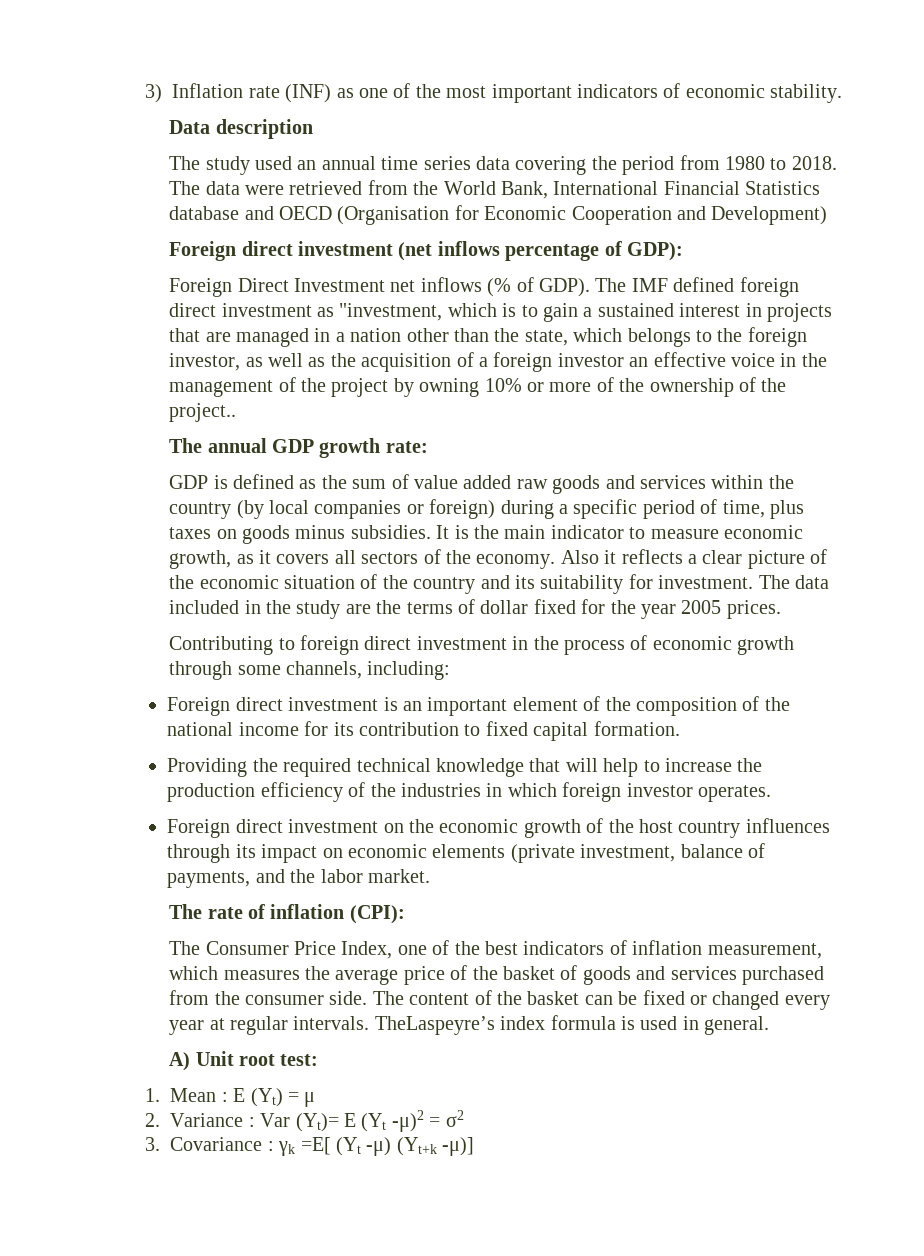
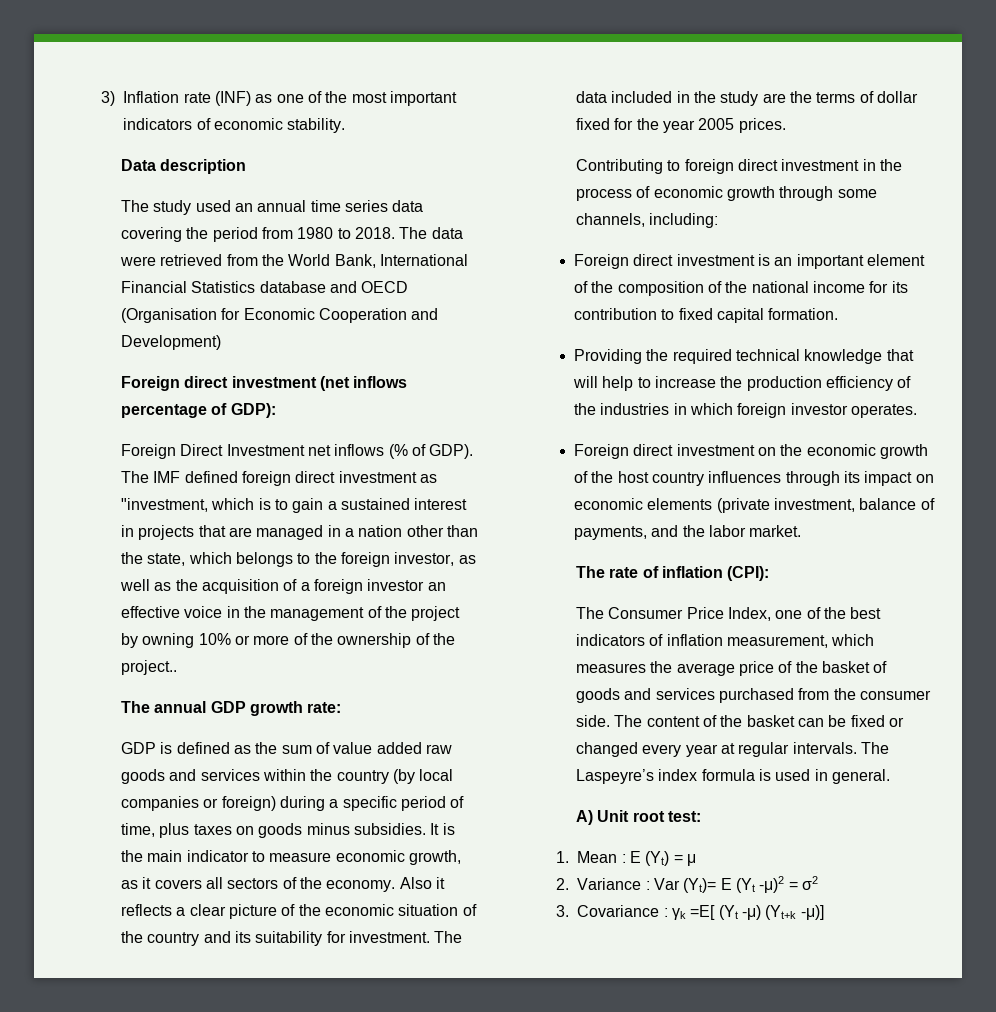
- TheLaspeyre’s index formula is used in general.
+ The Laspeyre’s index formula is used in general.

